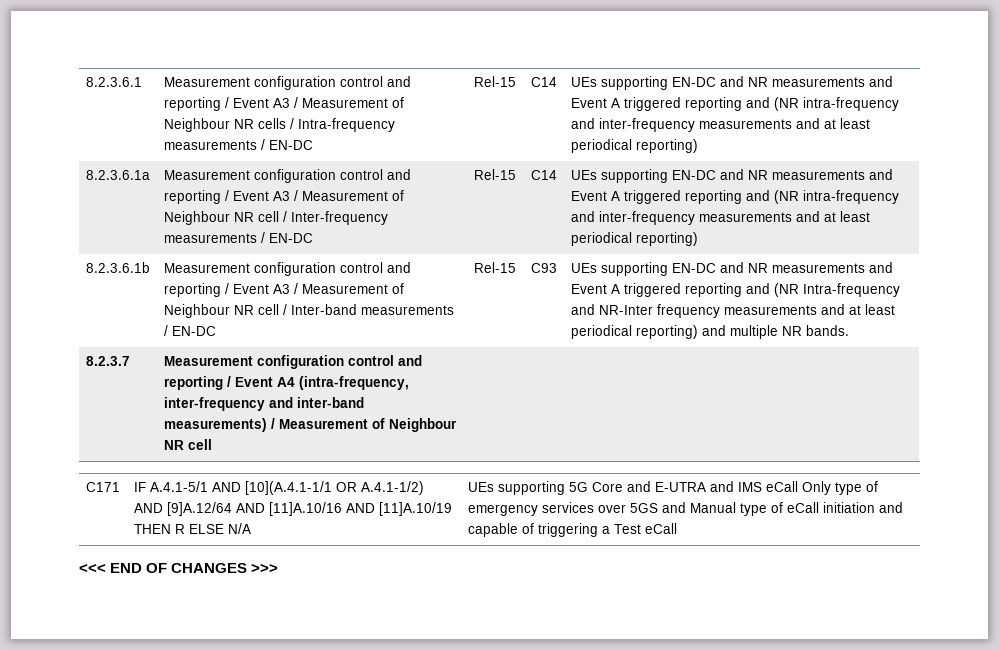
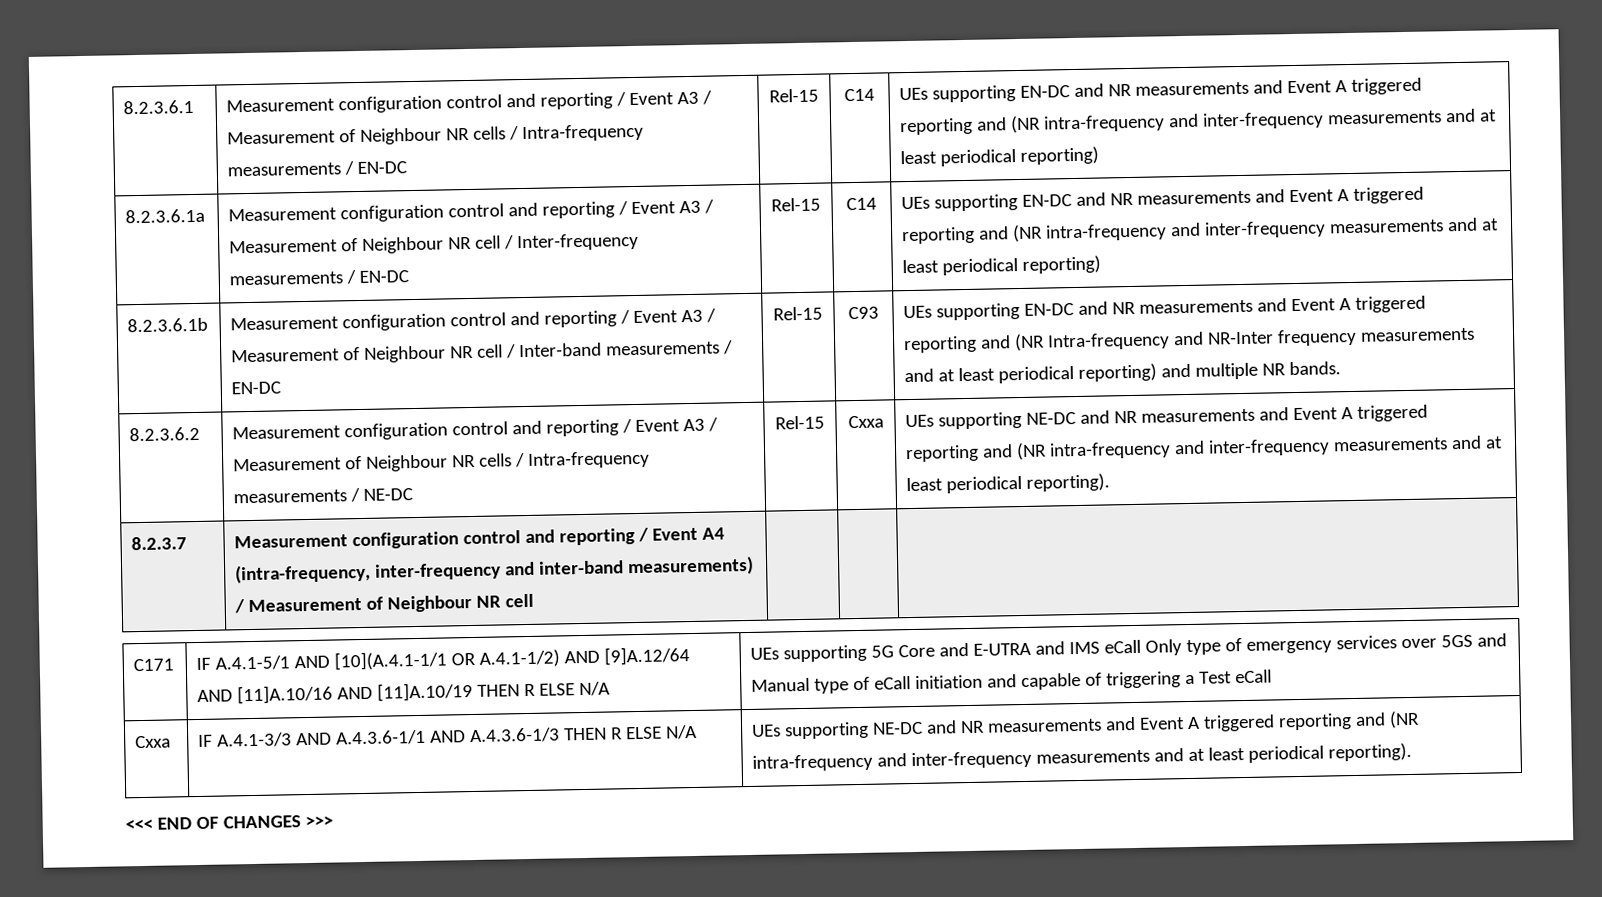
+ 8.2.3.6.2 | Measurement configuration control and reporting / Event A3 / Measurement of Neighbour NR cells / Intra-frequency measurements / NE-DC | Rel-15 | Cxxa | UEs supporting NE-DC and NR measurements and Event A triggered reporting and (NR intra-frequency and inter-frequency measurements and at least periodical reporting).
+ Cxxa | IF A.4.1-3/3 AND A.4.3.6-1/1 AND A.4.3.6-1/3 THEN R ELSE N/A | UEs supporting NE-DC and NR measurements and Event A triggered reporting and (NR intra-frequency and inter-frequency measurements and at least periodical reporting).

